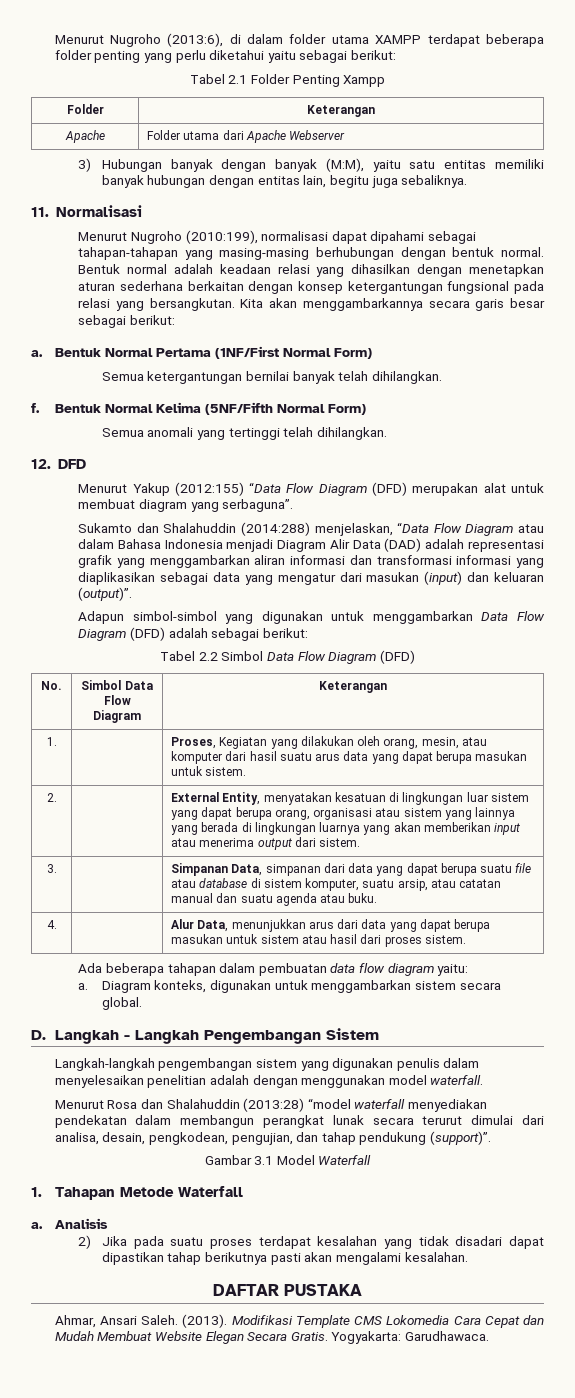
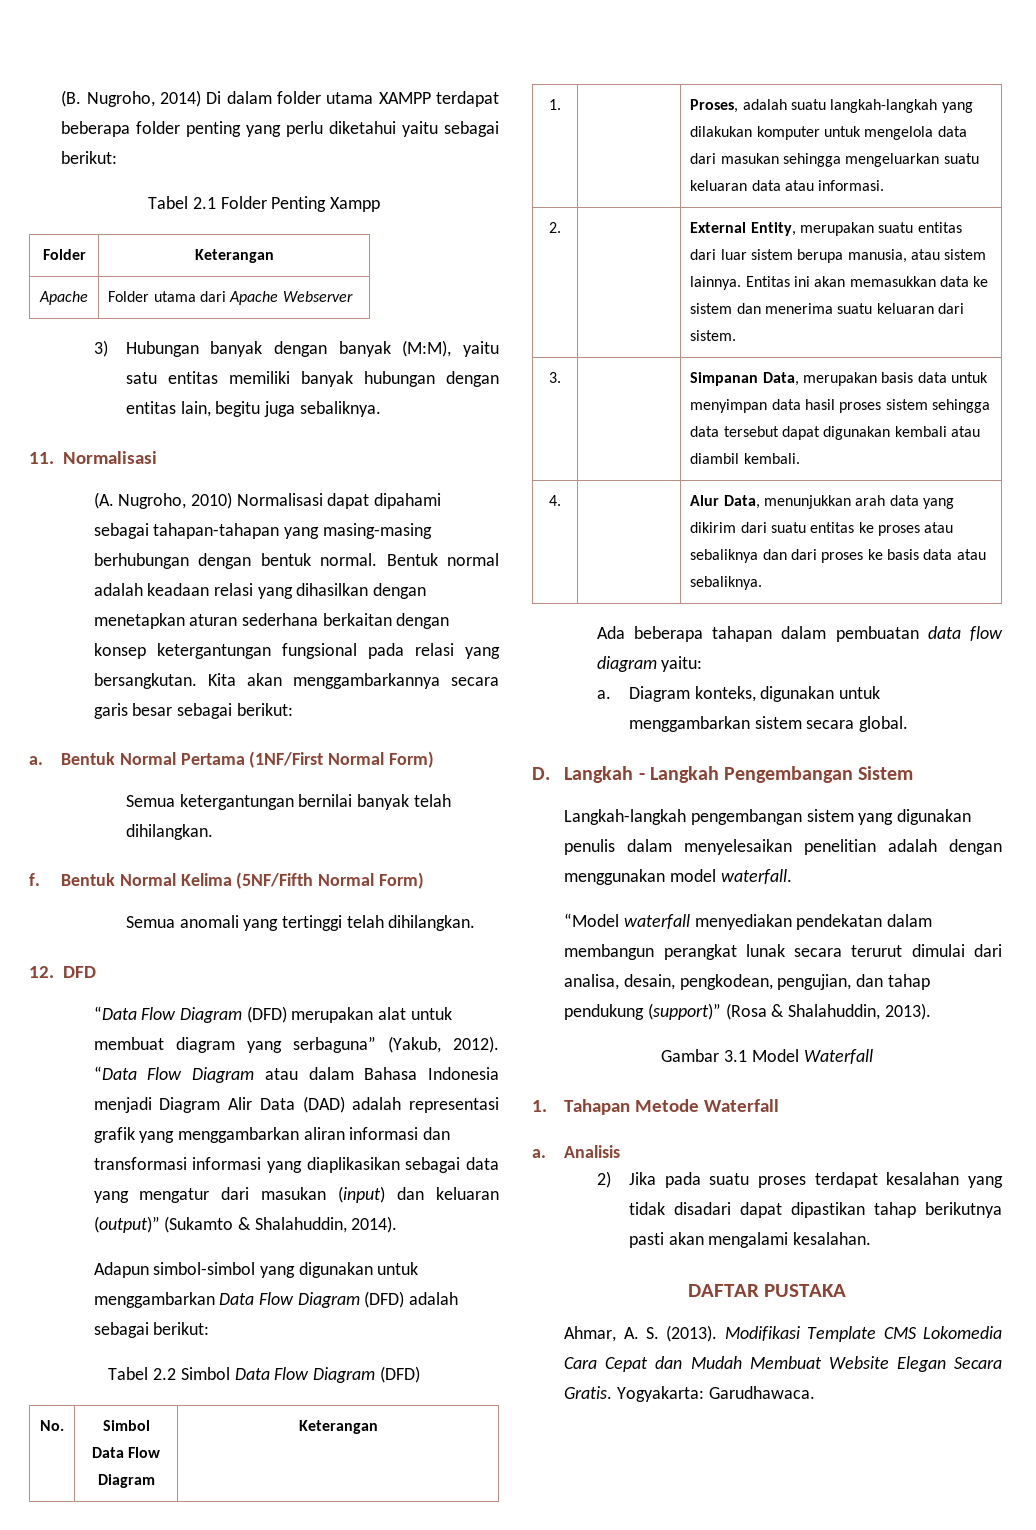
- Menurut Nugroho (2013:6), di dalam folder utama XAMPP terdapat beberapa folder penting yang perlu diketahui yaitu sebagai berikut:
+ (B. Nugroho, 2014) Di dalam folder utama XAMPP terdapat beberapa folder penting yang perlu diketahui yaitu sebagai berikut:
- Menurut Nugroho (2010:199), normalisasi dapat dipahami sebagai tahapan-tahapan yang masing-masing berhubungan dengan bentuk normal.
+ (A. Nugroho, 2010) Normalisasi dapat dipahami sebagai tahapan-tahapan yang masing-masing berhubungan dengan bentuk normal.
- Menurut Yakup (2012:155) “Data Flow Diagram (DFD) merupakan alat untuk membuat diagram yang serbaguna”.
- Sukamto dan Shalahuddin (2014:288) menjelaskan, “Data Flow Diagram atau dalam Bahasa Indonesia menjadi Diagram Alir Data (DAD) adalah representasi grafik yang menggambarkan aliran informasi dan transformasi informasi yang diaplikasikan sebagai data yang mengatur dari masukan (input) dan keluaran (output)”.
+ “Data Flow Diagram (DFD) merupakan alat untuk membuat diagram yang serbaguna” (Yakub, 2012). “Data Flow Diagram atau dalam Bahasa Indonesia menjadi Diagram Alir Data (DAD) adalah representasi grafik yang menggambarkan aliran informasi dan transformasi informasi yang diaplikasikan sebagai data yang mengatur dari masukan (input) dan keluaran (output)” (Sukamto & Shalahuddin, 2014).
- 1. | | Proses, Kegiatan yang dilakukan oleh orang, mesin, atau komputer dari hasil suatu arus data yang dapat berupa masukan untuk sistem.
- 2. | | External Entity, menyatakan kesatuan di lingkungan luar sistem yang dapat berupa orang, organisasi atau sistem yang lainnya yang berada di lingkungan luarnya yang akan memberikan input atau menerima output dari sistem.
+ 1. | | Proses, adalah suatu langkah-langkah yang dilakukan komputer untuk mengelola data dari masukan sehingga mengeluarkan suatu keluaran data atau informasi.
+ 2. | | External Entity, merupakan suatu entitas dari luar sistem berupa manusia, atau sistem lainnya. Entitas ini akan memasukkan data ke sistem dan menerima suatu keluaran dari sistem.
- 3. | | Simpanan Data, simpanan dari data yang dapat berupa suatu file atau database di sistem komputer, suatu arsip, atau catatan manual dan suatu agenda atau buku.
- 4. | | Alur Data, menunjukkan arus dari data yang dapat berupa masukan untuk sistem atau hasil dari proses sistem.
+ 3. | | Simpanan Data, merupakan basis data untuk menyimpan data hasil proses sistem sehingga data tersebut dapat digunakan kembali atau diambil kembali.
+ 4. | | Alur Data, menunjukkan arah data yang dikirim dari suatu entitas ke proses atau sebaliknya dan dari proses ke basis data atau sebaliknya.
- Menurut Rosa dan Shalahuddin (2013:28) “model waterfall menyediakan pendekatan dalam membangun perangkat lunak secara terurut dimulai dari analisa, desain, pengkodean, pengujian, dan tahap pendukung (support)”.
+ “Model waterfall menyediakan pendekatan dalam membangun perangkat lunak secara terurut dimulai dari analisa, desain, pengkodean, pengujian, dan tahap pendukung (support)” (Rosa & Shalahuddin, 2013).
- Ahmar, Ansari Saleh. (2013).
+ Ahmar, A. S. (2013).

